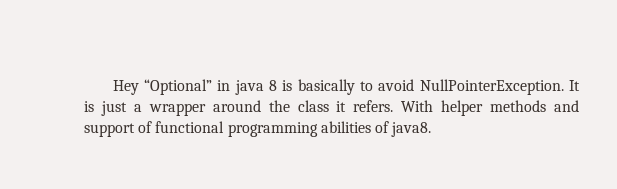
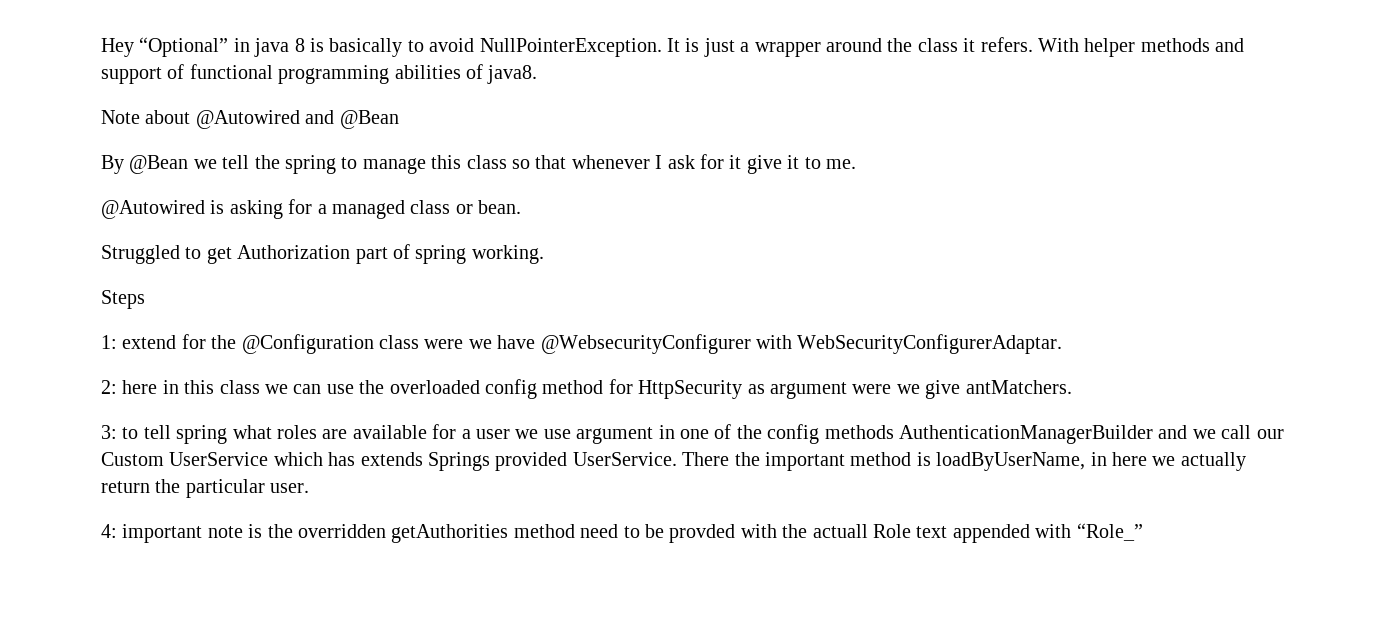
+ Note about @Autowired and @Bean
+ By @Bean we tell the spring to manage this class so that whenever I ask for it give it to me.
+ @Autowired is asking for a managed class or bean.
+ Struggled to get Authorization part of spring working.
+ Steps
+ 1: extend for the @Configuration class were we have @WebsecurityConfigurer with WebSecurityConfigurerAdaptar.
+ 2: here in this class we can use the overloaded config method for HttpSecurity as argument were we give antMatchers.
+ 3: to tell spring what roles are available for a user we use argument in one of the config methods AuthenticationManagerBuilder and we call our Custom UserService which has extends Springs provided UserService. There the important method is loadByUserName, in here we actually return the particular user.
+ 4: important note is the overridden getAuthorities method need to be provded with the actuall Role text appended with “Role_”

